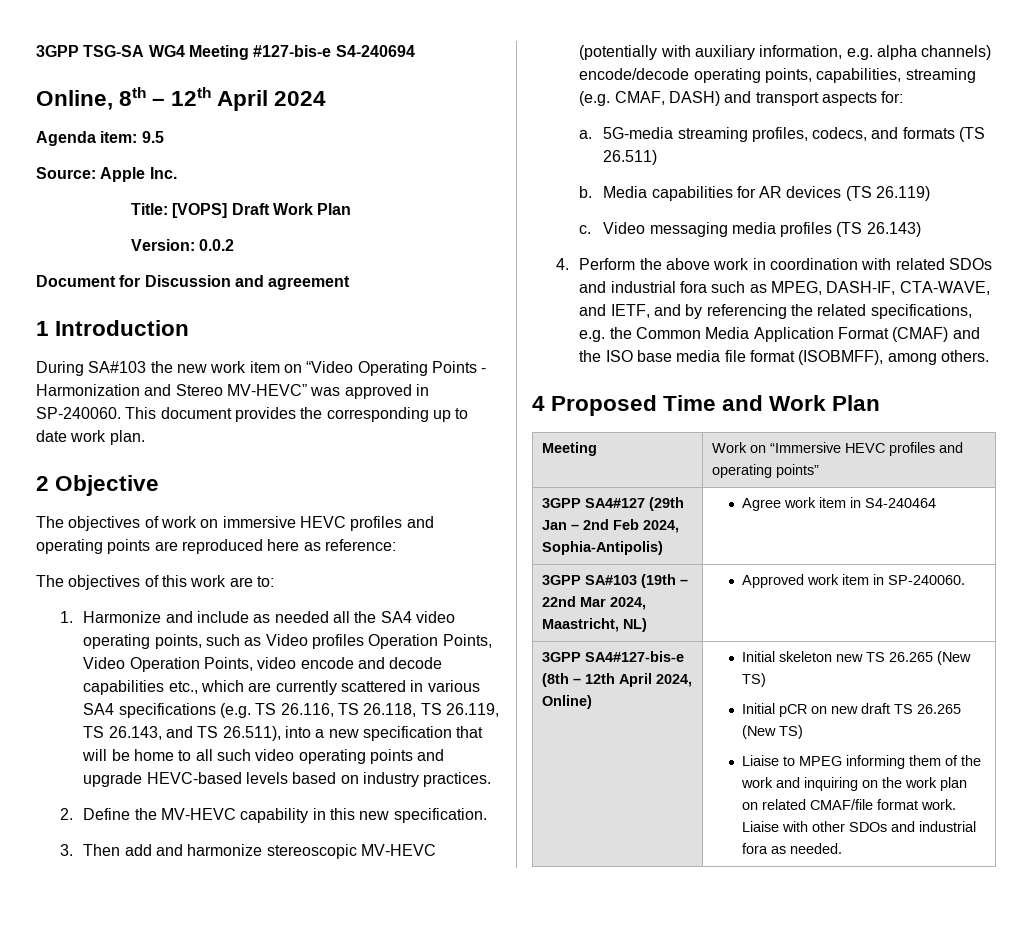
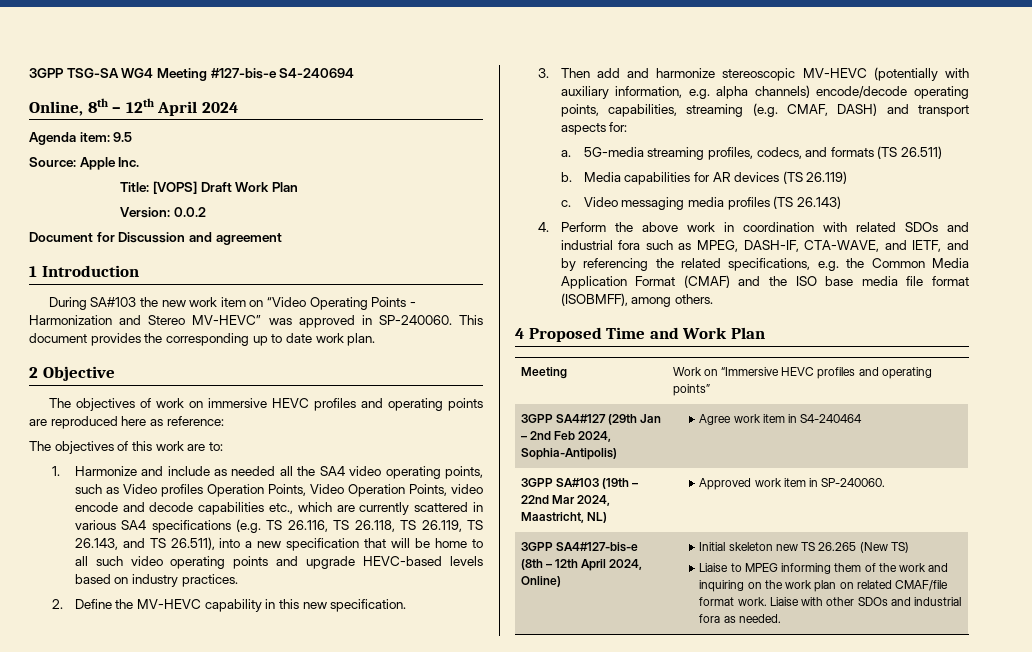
- Initial pCR on new draft TS 26.265 (New TS)

